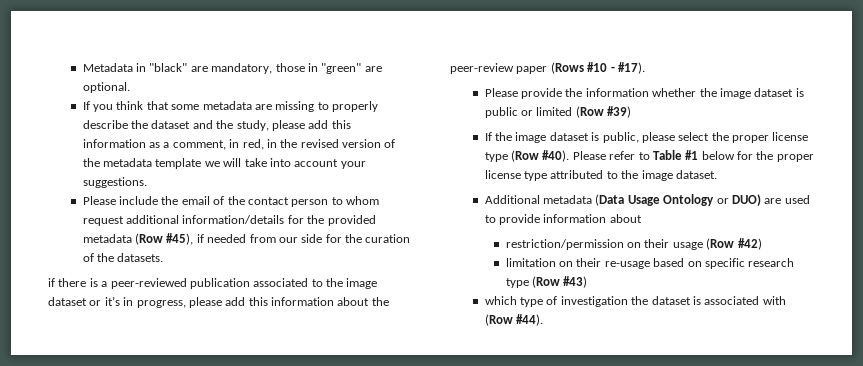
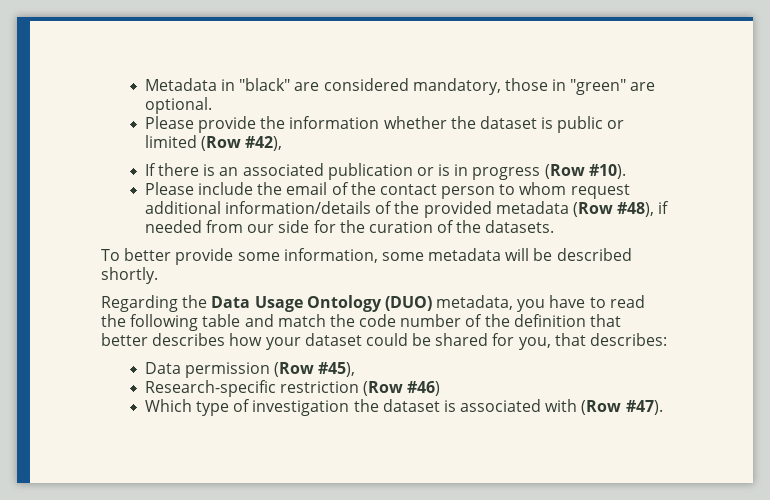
- Metadata in "black" are mandatory, those in "green" are optional.
+ Metadata in "black" are considered mandatory, those in "green" are optional.
- If you think that some metadata are missing to properly describe the dataset and the study, please add this information as a comment, in red, in the revised version of the metadata template we will take into account your suggestions.
+ Please provide the information whether the dataset is public or limited (Row #42),
+ If there is an associated publication or is in progress (Row #10).
- Please include the email of the contact person to whom request additional information/details for the provided metadata (Row #45), if needed from our side for the curation of the datasets.
+ Please include the email of the contact person to whom request additional information/details of the provided metadata (Row #48), if needed from our side for the curation of the datasets.
- if there is a peer-reviewed publication associated to the image dataset or it’s in progress, please add this information about the peer-review paper (Rows #10 - #17).
- Please provide the information whether the image dataset is public or limited (Row #39)
- If the image dataset is public, please select the proper license type (Row #40). Please refer to Table #1 below for the proper license type attributed to the image dataset.
- Additional metadata (Data Usage Ontology or DUO) are used to provide information about
- restriction/permission on their usage (Row #42)
- limitation on their re-usage based on specific research type (Row #43)
- which type of investigation the dataset is associated with (Row #44).
+ To better provide some information, some metadata will be described shortly.
+ Regarding the Data Usage Ontology (DUO) metadata, you have to read the following table and match the code number of the definition that better describes how your dataset could be shared for you, that describes:
+ Data permission (Row #45),
+ Research-specific restriction (Row #46)
+ Which type of investigation the dataset is associated with (Row #47).

